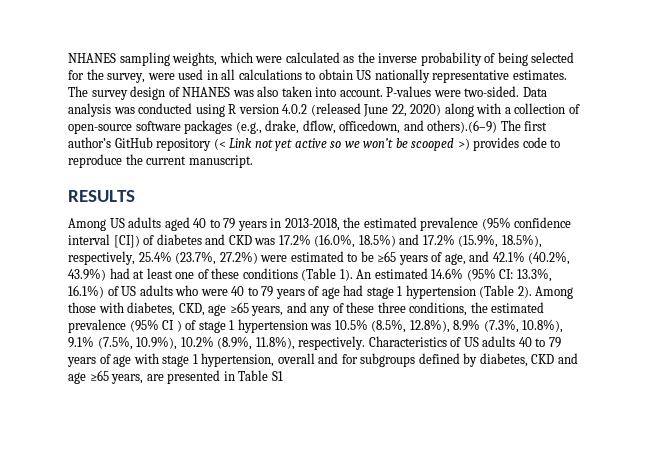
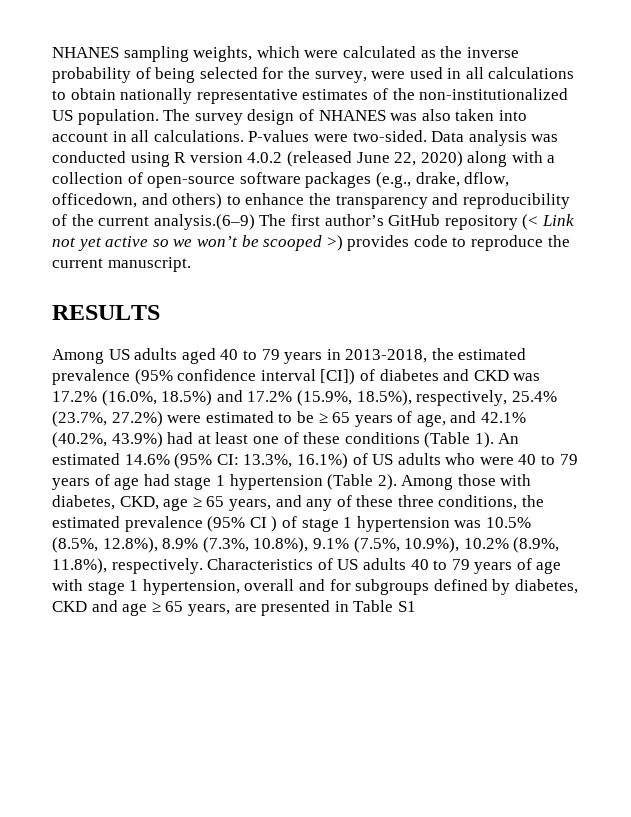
- NHANES sampling weights, which were calculated as the inverse probability of being selected for the survey, were used in all calculations to obtain US nationally representative estimates.
+ NHANES sampling weights, which were calculated as the inverse probability of being selected for the survey, were used in all calculations to obtain nationally representative estimates of the non-institutionalized US population.
- The survey design of NHANES was also taken into account.
+ The survey design of NHANES was also taken into account in all calculations.
- Data analysis was conducted using R version 4.0.2 (released June 22, 2020) along with a collection of open-source software packages (e.g., drake, dflow, officedown, and others).(6–9) The first author’s GitHub repository (< Link not yet active so we won’t be scooped >) provides code to reproduce the current manuscript.
+ Data analysis was conducted using R version 4.0.2 (released June 22, 2020) along with a collection of open-source software packages (e.g., drake, dflow, officedown, and others) to enhance the transparency and reproducibility of the current analysis.(6–9) The first author’s GitHub repository (< Link not yet active so we won’t be scooped >) provides code to reproduce the current manuscript.
- Among US adults aged 40 to 79 years in 2013-2018, the estimated prevalence (95% confidence interval [CI]) of diabetes and CKD was 17.2% (16.0%, 18.5%) and 17.2% (15.9%, 18.5%), respectively, 25.4% (23.7%, 27.2%) were estimated to be ≥65 years of age, and 42.1% (40.2%, 43.9%) had at least one of these conditions (Table 1).
+ Among US adults aged 40 to 79 years in 2013-2018, the estimated prevalence (95% confidence interval [CI]) of diabetes and CKD was 17.2% (16.0%, 18.5%) and 17.2% (15.9%, 18.5%), respectively, 25.4% (23.7%, 27.2%) were estimated to be ≥ 65 years of age, and 42.1% (40.2%, 43.9%) had at least one of these conditions (Table 1).
- Among those with diabetes, CKD, age ≥65 years, and any of these three conditions, the estimated prevalence (95% CI ) of stage 1 hypertension was 10.5% (8.5%, 12.8%), 8.9% (7.3%, 10.8%), 9.1% (7.5%, 10.9%), 10.2% (8.9%, 11.8%), respectively.
+ Among those with diabetes, CKD, age ≥ 65 years, and any of these three conditions, the estimated prevalence (95% CI ) of stage 1 hypertension was 10.5% (8.5%, 12.8%), 8.9% (7.3%, 10.8%), 9.1% (7.5%, 10.9%), 10.2% (8.9%, 11.8%), respectively.
- Characteristics of US adults 40 to 79 years of age with stage 1 hypertension, overall and for subgroups defined by diabetes, CKD and age ≥65 years, are presented in Table S1
+ Characteristics of US adults 40 to 79 years of age with stage 1 hypertension, overall and for subgroups defined by diabetes, CKD and age ≥ 65 years, are presented in Table S1

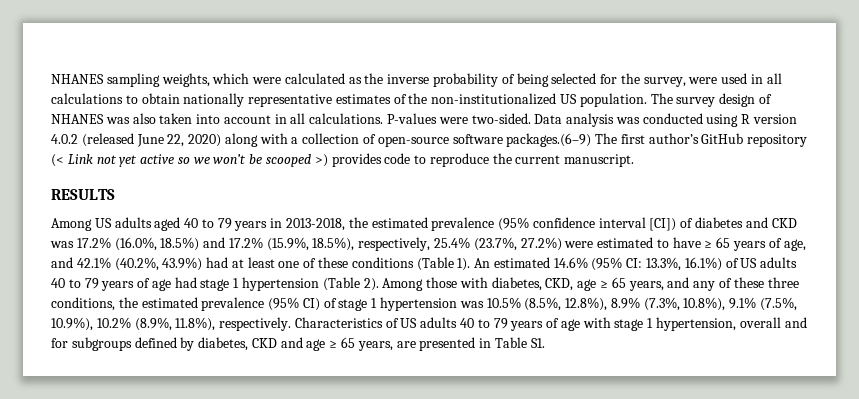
- Data analysis was conducted using R version 4.0.2 (released June 22, 2020) along with a collection of open-source software packages (e.g., drake, dflow, officedown, and others) to enhance the transparency and reproducibility of the current analysis.(6–9) The first author’s GitHub repository (< Link not yet active so we won’t be scooped >) provides code to reproduce the current manuscript.
+ Data analysis was conducted using R version 4.0.2 (released June 22, 2020) along with a collection of open-source software packages.(6–9) The first author’s GitHub repository (< Link not yet active so we won’t be scooped >) provides code to reproduce the current manuscript.
- Among US adults aged 40 to 79 years in 2013-2018, the estimated prevalence (95% confidence interval [CI]) of diabetes and CKD was 17.2% (16.0%, 18.5%) and 17.2% (15.9%, 18.5%), respectively, 25.4% (23.7%, 27.2%) were estimated to be ≥ 65 years of age, and 42.1% (40.2%, 43.9%) had at least one of these conditions (Table 1).
+ Among US adults aged 40 to 79 years in 2013-2018, the estimated prevalence (95% confidence interval [CI]) of diabetes and CKD was 17.2% (16.0%, 18.5%) and 17.2% (15.9%, 18.5%), respectively, 25.4% (23.7%, 27.2%) were estimated to have ≥ 65 years of age, and 42.1% (40.2%, 43.9%) had at least one of these conditions (Table 1).
- An estimated 14.6% (95% CI: 13.3%, 16.1%) of US adults who were 40 to 79 years of age had stage 1 hypertension (Table 2).
+ An estimated 14.6% (95% CI: 13.3%, 16.1%) of US adults 40 to 79 years of age had stage 1 hypertension (Table 2).
- Among those with diabetes, CKD, age ≥ 65 years, and any of these three conditions, the estimated prevalence (95% CI ) of stage 1 hypertension was 10.5% (8.5%, 12.8%), 8.9% (7.3%, 10.8%), 9.1% (7.5%, 10.9%), 10.2% (8.9%, 11.8%), respectively.
+ Among those with diabetes, CKD, age ≥ 65 years, and any of these three conditions, the estimated prevalence (95% CI) of stage 1 hypertension was 10.5% (8.5%, 12.8%), 8.9% (7.3%, 10.8%), 9.1% (7.5%, 10.9%), 10.2% (8.9%, 11.8%), respectively.
- Characteristics of US adults 40 to 79 years of age with stage 1 hypertension, overall and for subgroups defined by diabetes, CKD and age ≥ 65 years, are presented in Table S1
+ Characteristics of US adults 40 to 79 years of age with stage 1 hypertension, overall and for subgroups defined by diabetes, CKD and age ≥ 65 years, are presented in Table S1.

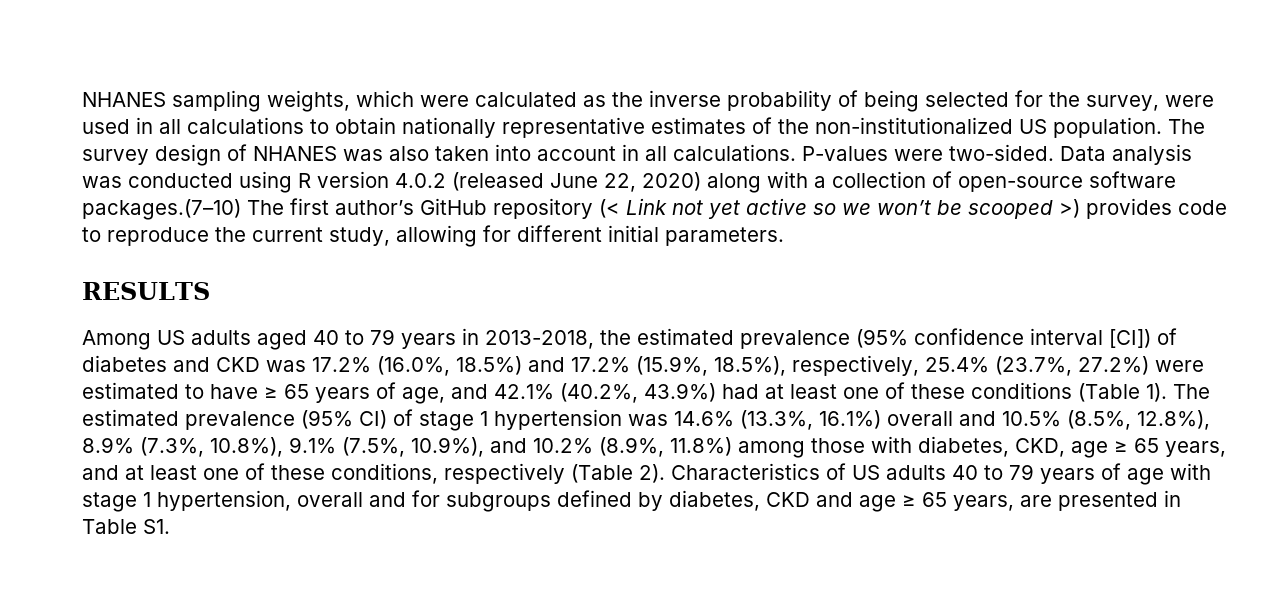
- Data analysis was conducted using R version 4.0.2 (released June 22, 2020) along with a collection of open-source software packages.(6–9) The first author’s GitHub repository (< Link not yet active so we won’t be scooped >) provides code to reproduce the current manuscript.
+ Data analysis was conducted using R version 4.0.2 (released June 22, 2020) along with a collection of open-source software packages.(7–10) The first author’s GitHub repository (< Link not yet active so we won’t be scooped >) provides code to reproduce the current study, allowing for different initial parameters.
- An estimated 14.6% (95% CI: 13.3%, 16.1%) of US adults 40 to 79 years of age had stage 1 hypertension (Table 2). Among those with diabetes, CKD, age ≥ 65 years, and any of these three conditions, the estimated prevalence (95% CI) of stage 1 hypertension was 10.5% (8.5%, 12.8%), 8.9% (7.3%, 10.8%), 9.1% (7.5%, 10.9%), 10.2% (8.9%, 11.8%), respectively.
+ The estimated prevalence (95% CI) of stage 1 hypertension was 14.6% (13.3%, 16.1%) overall and 10.5% (8.5%, 12.8%), 8.9% (7.3%, 10.8%), 9.1% (7.5%, 10.9%), and 10.2% (8.9%, 11.8%) among those with diabetes, CKD, age ≥ 65 years, and at least one of these conditions, respectively (Table 2).

